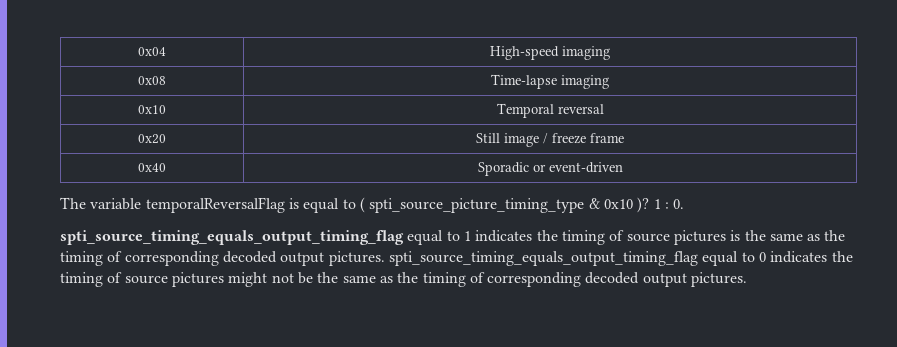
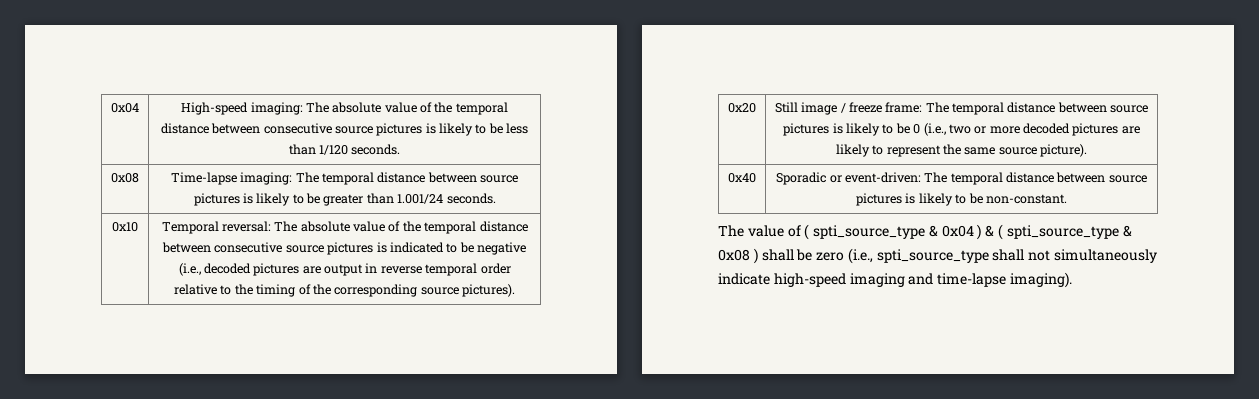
- 0x04 | High-speed imaging
- 0x08 | Time-lapse imaging
- 0x10 | Temporal reversal
+ 0x04 | High-speed imaging: The absolute value of the temporal distance between consecutive source pictures is likely to be less than 1/120 seconds.
+ 0x08 | Time-lapse imaging: The temporal distance between source pictures is likely to be greater than 1.001/24 seconds.
+ 0x10 | Temporal reversal: The absolute value of the temporal distance between consecutive source pictures is indicated to be negative (i.e., decoded pictures are output in reverse temporal order relative to the timing of the corresponding source pictures).
- 0x20 | Still image / freeze frame
- 0x40 | Sporadic or event-driven
- The variable temporalReversalFlag is equal to ( spti_source_picture_timing_type & 0x10 )? 1 : 0.
- spti_source_timing_equals_output_timing_flag equal to 1 indicates the timing of source pictures is the same as the timing of corresponding decoded output pictures. spti_source_timing_equals_output_timing_flag equal to 0 indicates the timing of source pictures might not be the same as the timing of corresponding decoded output pictures.
+ 0x20 | Still image / freeze frame: The temporal distance between source pictures is likely to be 0 (i.e., two or more decoded pictures are likely to represent the same source picture).
+ 0x40 | Sporadic or event-driven: The temporal distance between source pictures is likely to be non-constant.
+ The value of ( spti_source_type & 0x04 ) & ( spti_source_type & 0x08 ) shall be zero (i.e., spti_source_type shall not simultaneously indicate high-speed imaging and time-lapse imaging).

